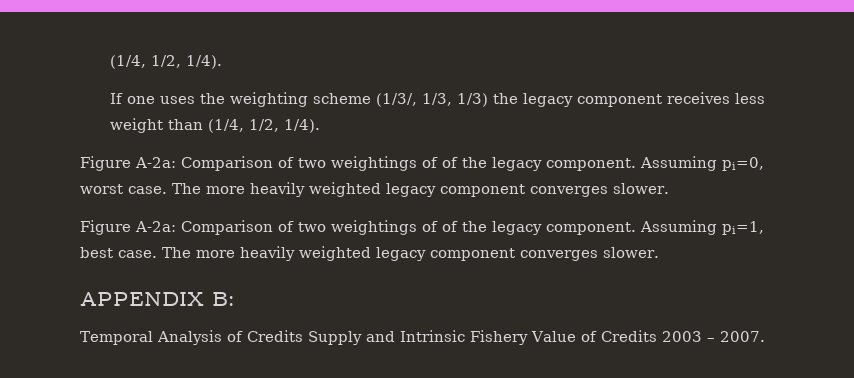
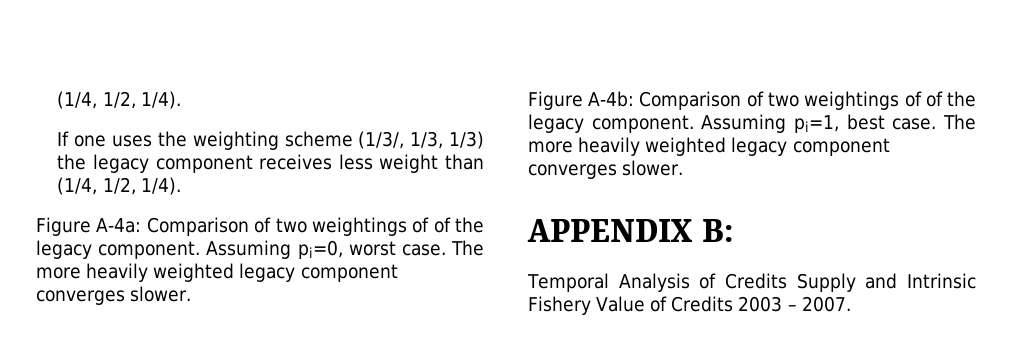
  If one uses the weighting scheme (1/3/, 1/3, 1/3) the legacy component receives less weight than (1/4, 1/2, 1/4).
- Figure A-2a: Comparison of two weightings of of the legacy component.
+ Figure A-4a: Comparison of two weightings of of the legacy component.
  Assuming pi=0, worst case. The more heavily weighted legacy component converges slower.
- Figure A-2a: Comparison of two weightings of of the legacy component.
+ Figure A-4b: Comparison of two weightings of of the legacy component.

